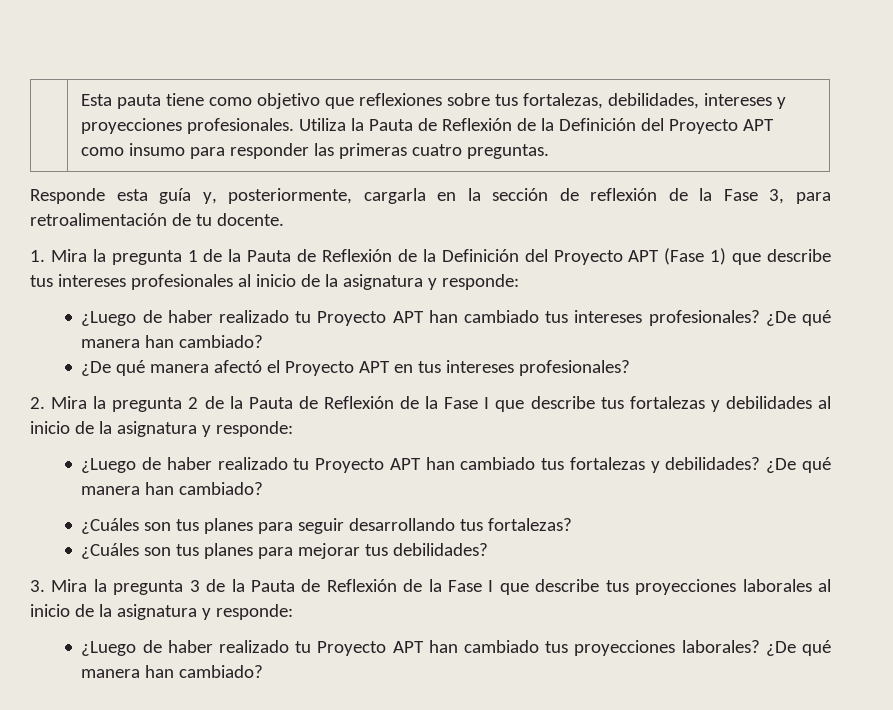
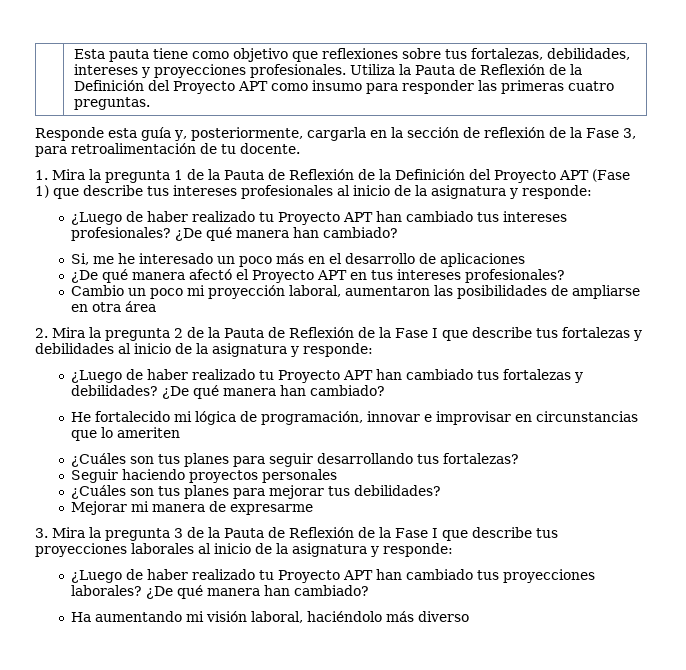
+ Si, me he interesado un poco más en el desarrollo de aplicaciones
+ Cambio un poco mi proyección laboral, aumentaron las posibilidades de ampliarse en otra área
+ He fortalecido mi lógica de programación, innovar e improvisar en circunstancias que lo ameriten
+ Seguir haciendo proyectos personales
+ Mejorar mi manera de expresarme
+ Ha aumentando mi visión laboral, haciéndolo más diverso

